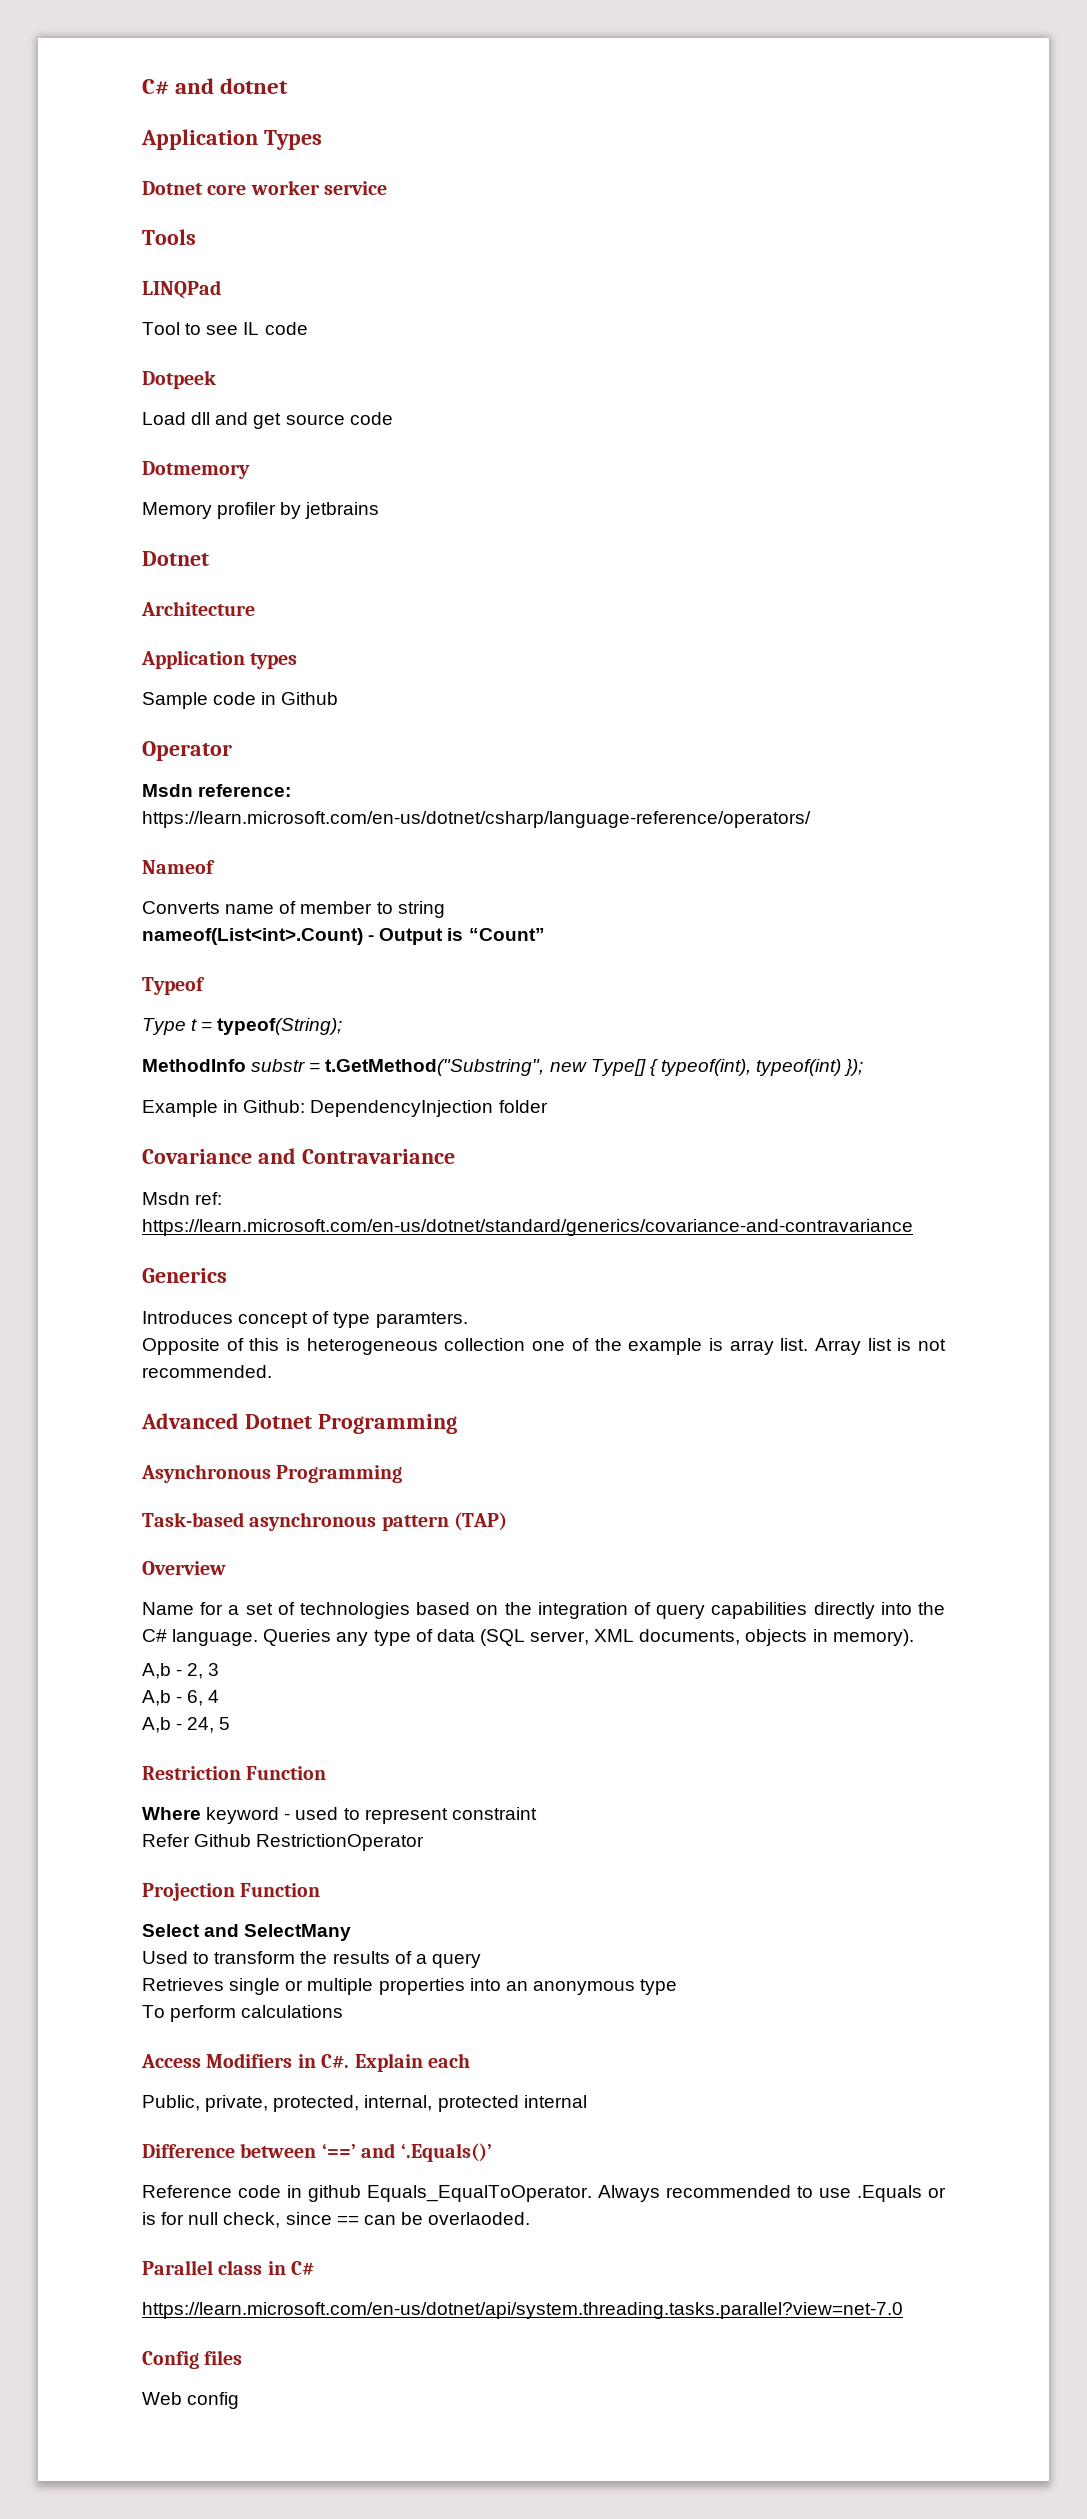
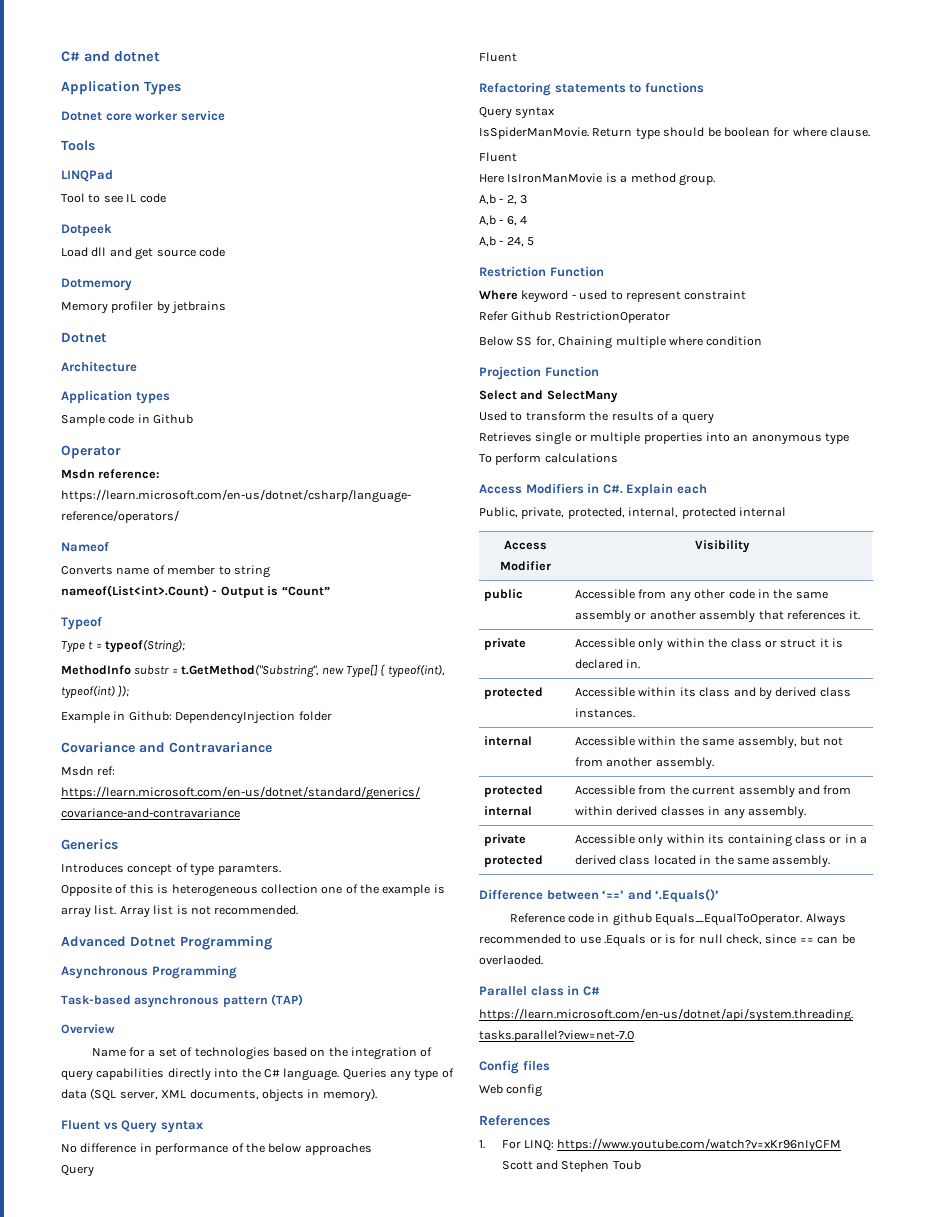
+ Fluent vs Query syntax
+ No difference in performance of the below approaches
+ Query
+ Fluent
+ Refactoring statements to functions
+ Query syntax
+ IsSpiderManMovie. Return type should be boolean for where clause.
+ Fluent
+ Here IsIronManMovie is a method group.
+ Below SS for, Chaining multiple where condition
+ Access Modifier | Visibility
+ public | Accessible from any other code in the same assembly or another assembly that references it.
+ private | Accessible only within the class or struct it is declared in.
+ protected | Accessible within its class and by derived class instances.
+ internal | Accessible within the same assembly, but not from another assembly.
+ protected internal | Accessible from the current assembly and from within derived classes in any assembly.
+ private protected | Accessible only within its containing class or in a derived class located in the same assembly.
+ References
+ 1. For LINQ: https://www.youtube.com/watch?v=xKr96nIyCFM Scott and Stephen Toub

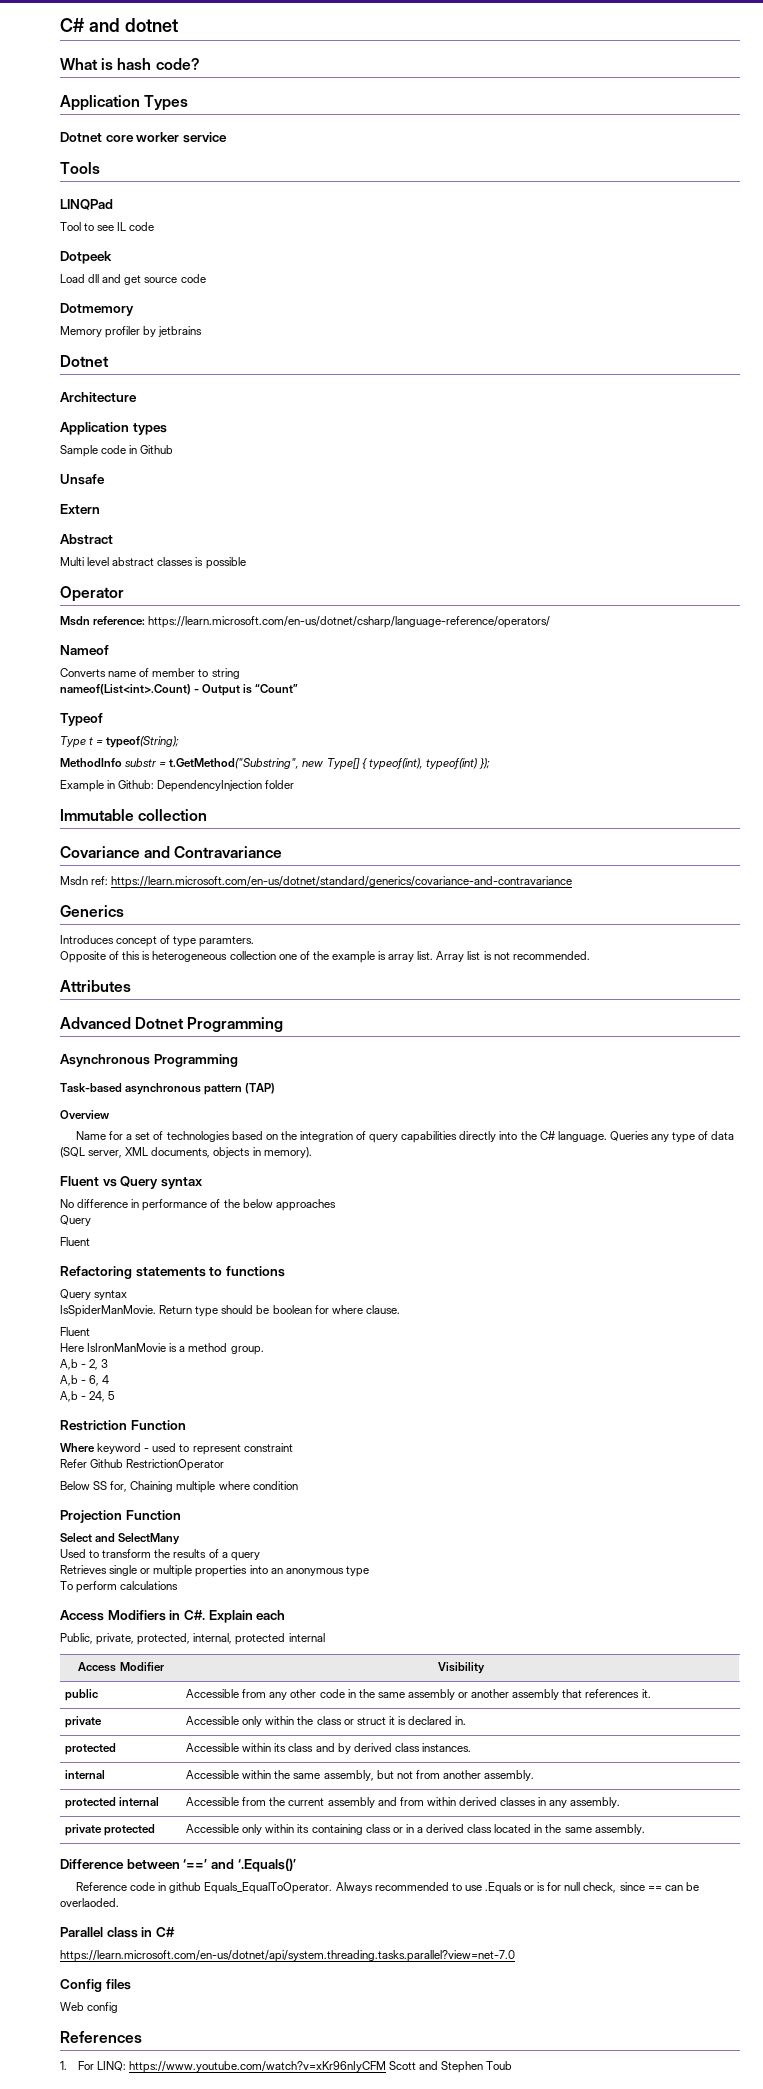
+ What is hash code?
+ Unsafe
+ Extern
+ Abstract
+ Multi level abstract classes is possible
+ Immutable collection
+ Attributes

